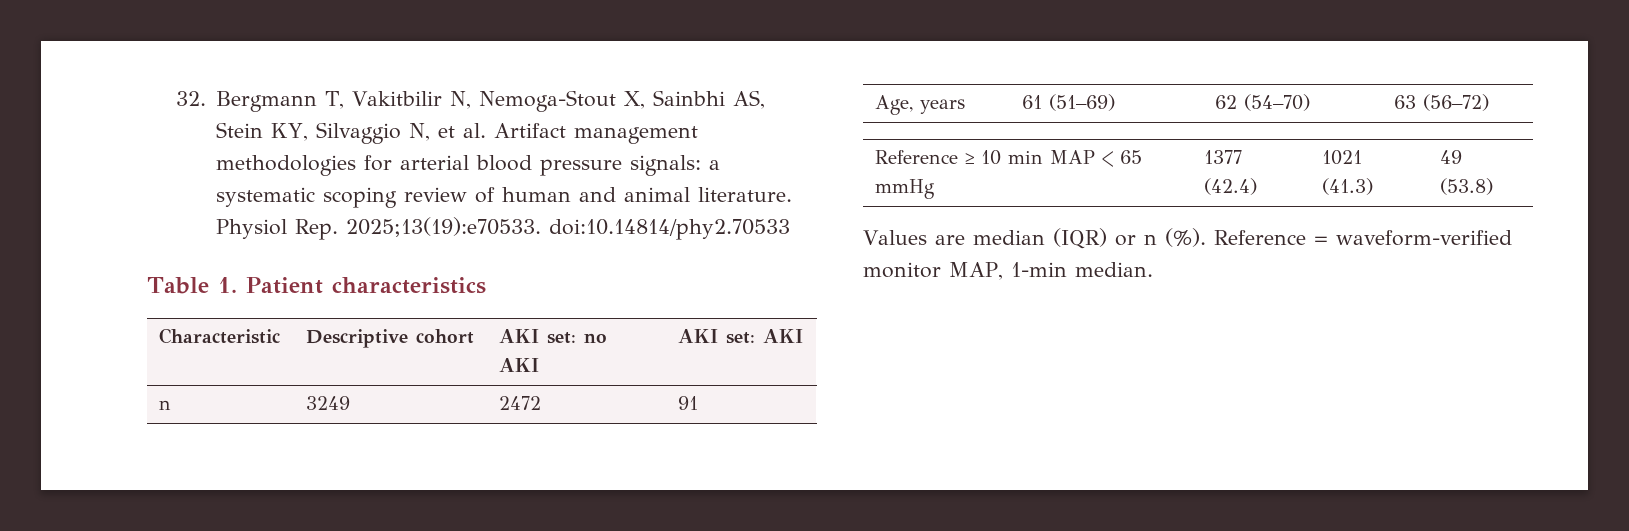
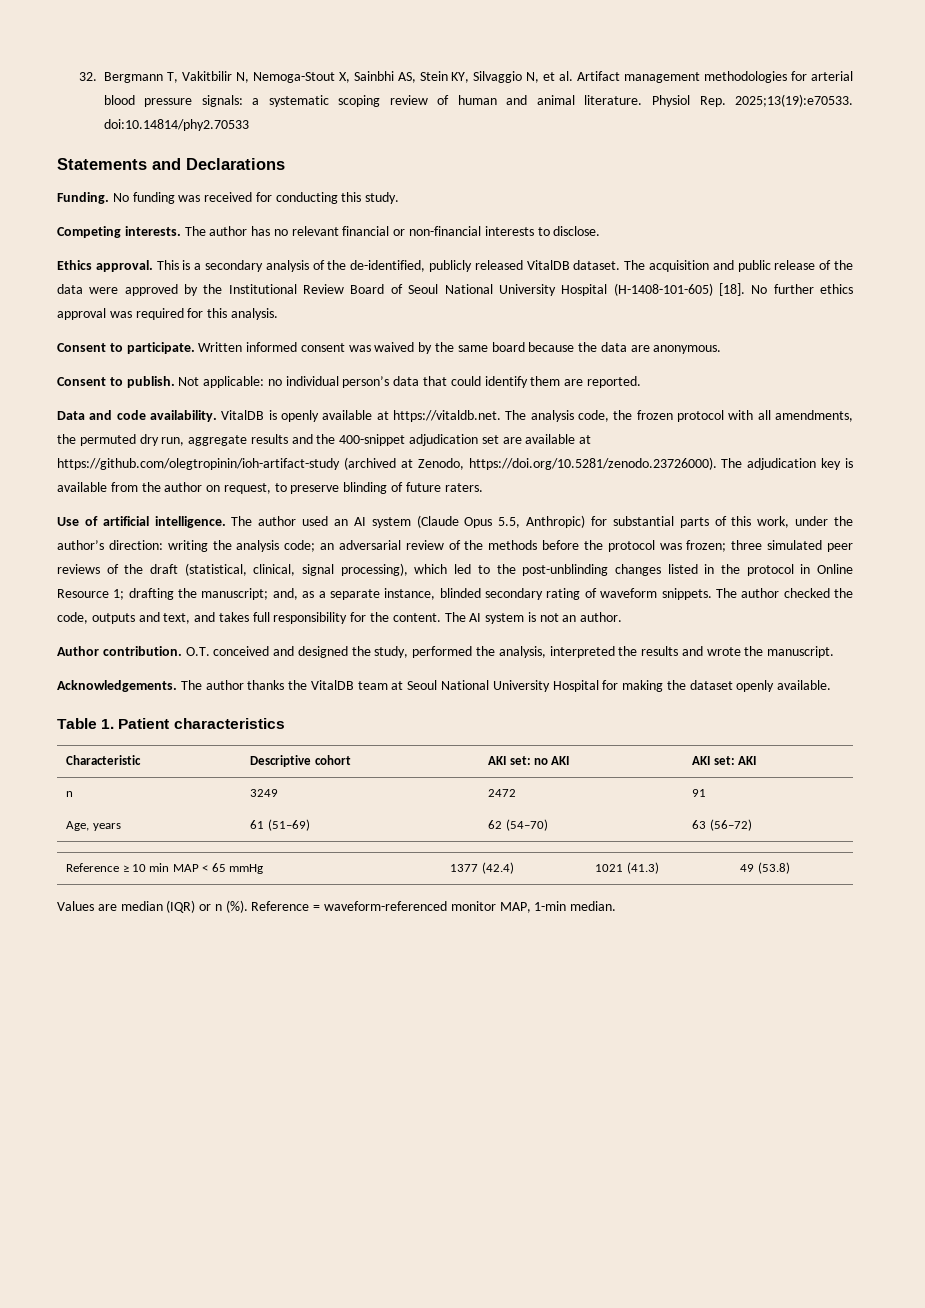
+ Statements and Declarations
+ Funding. No funding was received for conducting this study.
+ Competing interests. The author has no relevant financial or non-financial interests to disclose.
+ Ethics approval. This is a secondary analysis of the de-identified, publicly released VitalDB dataset. The acquisition and public release of the data were approved by the Institutional Review Board of Seoul National University Hospital (H-1408-101-605) [18]. No further ethics approval was required for this analysis.
+ Consent to participate. Written informed consent was waived by the same board because the data are anonymous.
+ Consent to publish. Not applicable: no individual person’s data that could identify them are reported.
+ Data and code availability. VitalDB is openly available at https://vitaldb.net. The analysis code, the frozen protocol with all amendments, the permuted dry run, aggregate results and the 400-snippet adjudication set are available at https://github.com/olegtropinin/ioh-artifact-study (archived at Zenodo, https://doi.org/10.5281/zenodo.23726000). The adjudication key is available from the author on request, to preserve blinding of future raters.
+ Use of artificial intelligence. The author used an AI system (Claude Opus 5.5, Anthropic) for substantial parts of this work, under the author’s direction: writing the analysis code; an adversarial review of the methods before the protocol was frozen; three simulated peer reviews of the draft (statistical, clinical, signal processing), which led to the post-unblinding changes listed in the protocol in Online Resource 1; drafting the manuscript; and, as a separate instance, blinded secondary rating of waveform snippets. The author checked the code, outputs and text, and takes full responsibility for the content. The AI system is not an author.
+ Author contribution. O.T. conceived and designed the study, performed the analysis, interpreted the results and wrote the manuscript.
+ Acknowledgements. The author thanks the VitalDB team at Seoul National University Hospital for making the dataset openly available.
- Reference = waveform-verified monitor MAP, 1-min median.
+ Reference = waveform-referenced monitor MAP, 1-min median.

